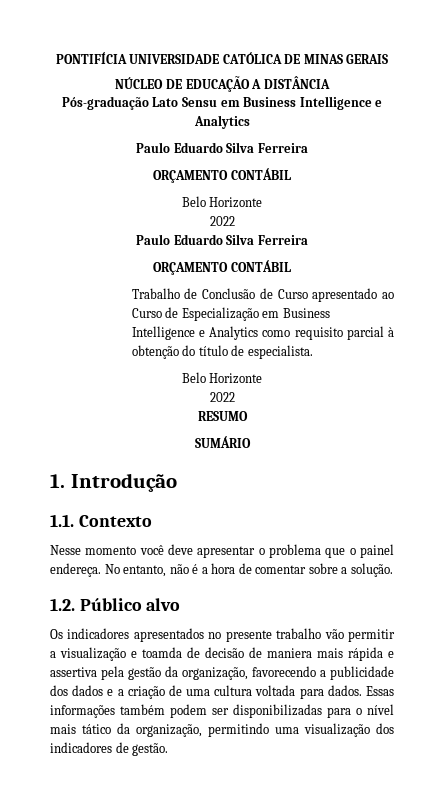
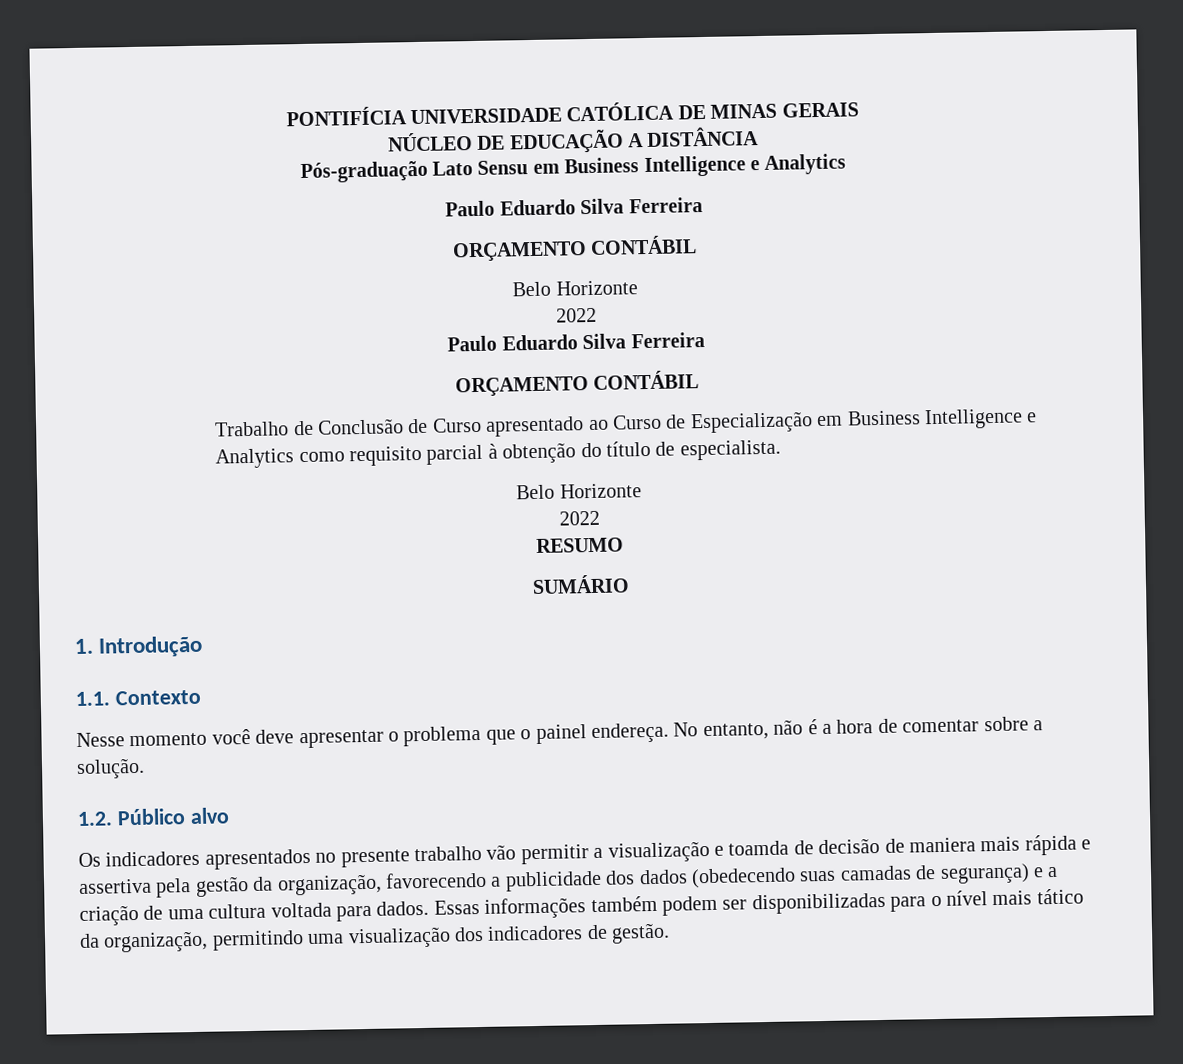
- Os indicadores apresentados no presente trabalho vão permitir a visualização e toamda de decisão de maniera mais rápida e assertiva pela gestão da organização, favorecendo a publicidade dos dados e a criação de uma cultura voltada para dados.
+ Os indicadores apresentados no presente trabalho vão permitir a visualização e toamda de decisão de maniera mais rápida e assertiva pela gestão da organização, favorecendo a publicidade dos dados (obedecendo suas camadas de segurança) e a criação de uma cultura voltada para dados.

